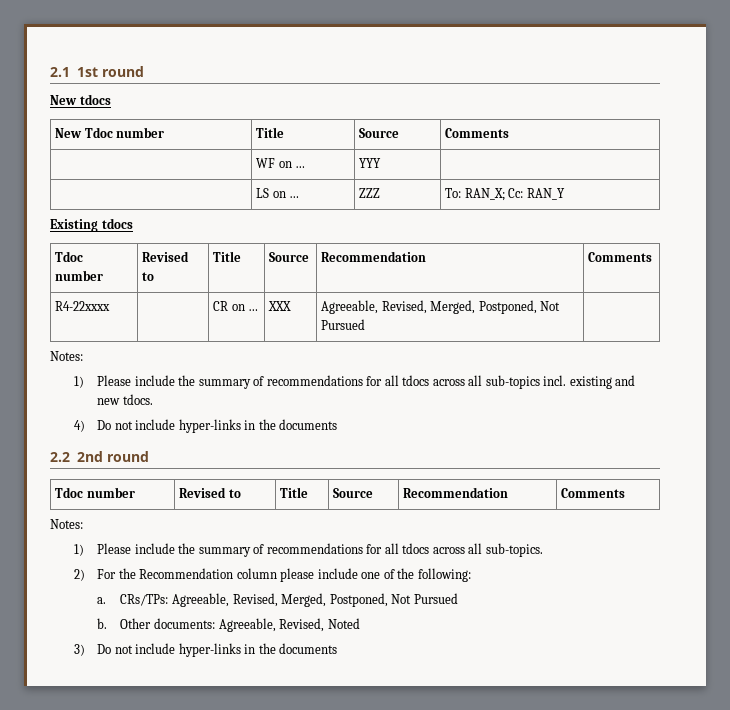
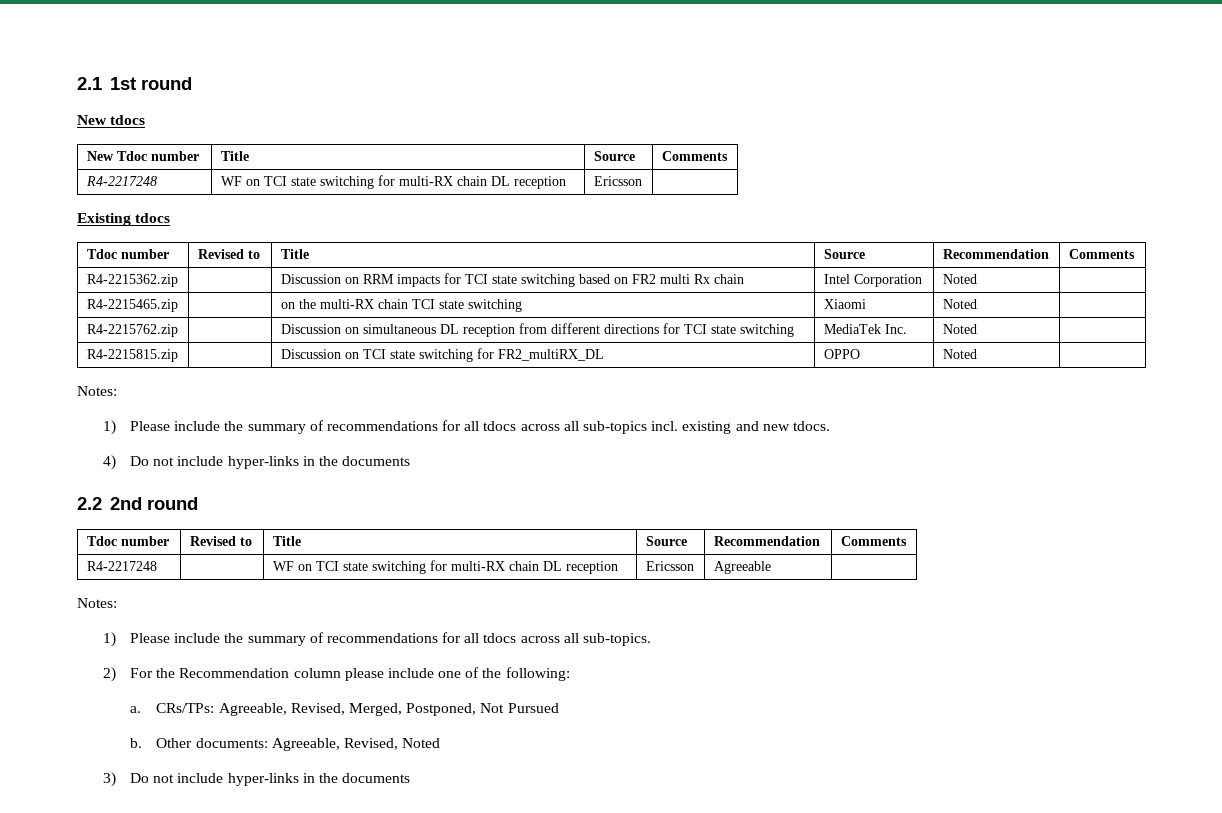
- | WF on … | YYY |
- | LS on … | ZZZ | To: RAN_X; Cc: RAN_Y
+ R4-2217248 | WF on TCI state switching for multi-RX chain DL reception | Ericsson |
- R4-22xxxx | | CR on … | XXX | Agreeable, Revised, Merged, Postponed, Not Pursued |
+ R4-2215362.zip | | Discussion on RRM impacts for TCI state switching based on FR2 multi Rx chain | Intel Corporation | Noted |
+ R4-2215465.zip | | on the multi-RX chain TCI state switching | Xiaomi | Noted |
+ R4-2215762.zip | | Discussion on simultaneous DL reception from different directions for TCI state switching | MediaTek Inc. | Noted |
+ R4-2215815.zip | | Discussion on TCI state switching for FR2_multiRX_DL | OPPO | Noted |
+ R4-2217248 | | WF on TCI state switching for multi-RX chain DL reception | Ericsson | Agreeable |

